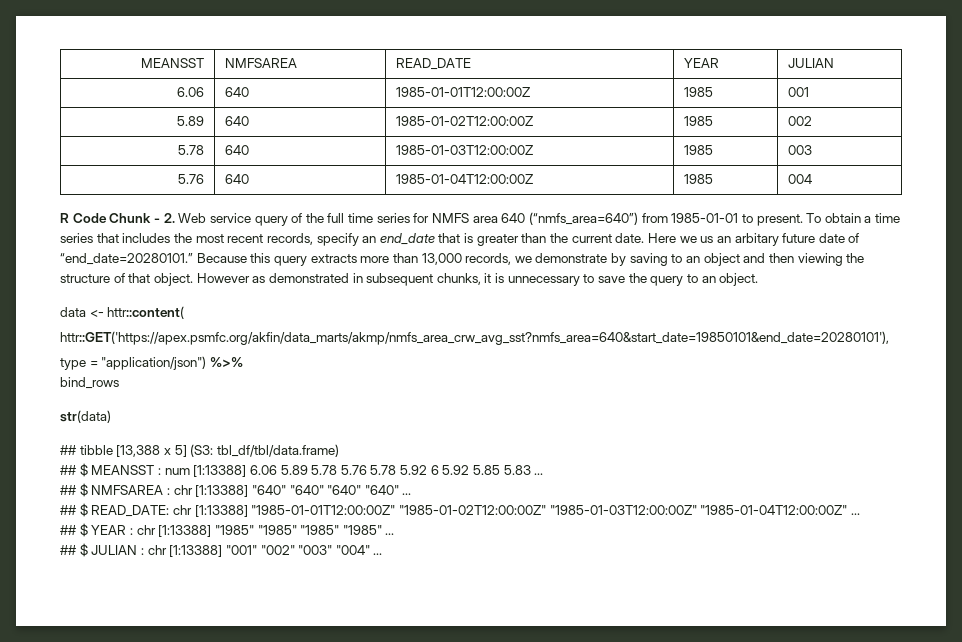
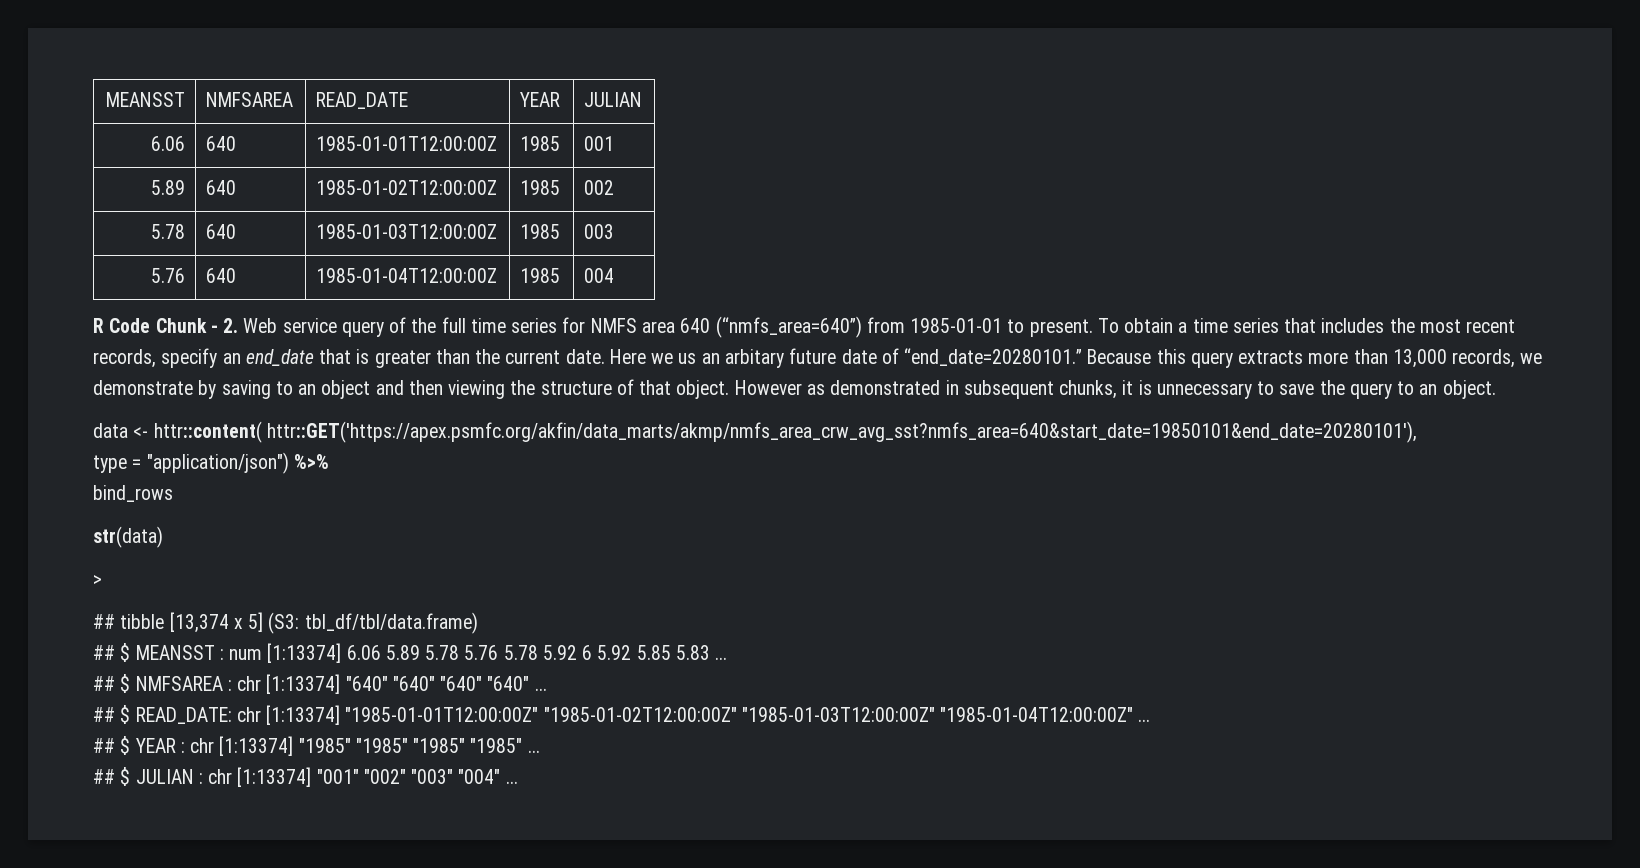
- data <- httr::content(
- httr::GET('https://apex.psmfc.org/akfin/data_marts/akmp/nmfs_area_crw_avg_sst?nmfs_area=640&start_date=19850101&end_date=20280101'),
+ data <- httr::content( httr::GET('https://apex.psmfc.org/akfin/data_marts/akmp/nmfs_area_crw_avg_sst?nmfs_area=640&start_date=19850101&end_date=20280101'),
+ >
- ## tibble [13,388 x 5] (S3: tbl_df/tbl/data.frame)
+ ## tibble [13,374 x 5] (S3: tbl_df/tbl/data.frame)
- ## $ MEANSST : num [1:13388] 6.06 5.89 5.78 5.76 5.78 5.92 6 5.92 5.85 5.83 ...
+ ## $ MEANSST : num [1:13374] 6.06 5.89 5.78 5.76 5.78 5.92 6 5.92 5.85 5.83 ...
- ## $ NMFSAREA : chr [1:13388] "640" "640" "640" "640" ...
+ ## $ NMFSAREA : chr [1:13374] "640" "640" "640" "640" ...
- ## $ READ_DATE: chr [1:13388] "1985-01-01T12:00:00Z" "1985-01-02T12:00:00Z" "1985-01-03T12:00:00Z" "1985-01-04T12:00:00Z" ...
+ ## $ READ_DATE: chr [1:13374] "1985-01-01T12:00:00Z" "1985-01-02T12:00:00Z" "1985-01-03T12:00:00Z" "1985-01-04T12:00:00Z" ...
- ## $ YEAR : chr [1:13388] "1985" "1985" "1985" "1985" ...
+ ## $ YEAR : chr [1:13374] "1985" "1985" "1985" "1985" ...
- ## $ JULIAN : chr [1:13388] "001" "002" "003" "004" ...
+ ## $ JULIAN : chr [1:13374] "001" "002" "003" "004" ...

